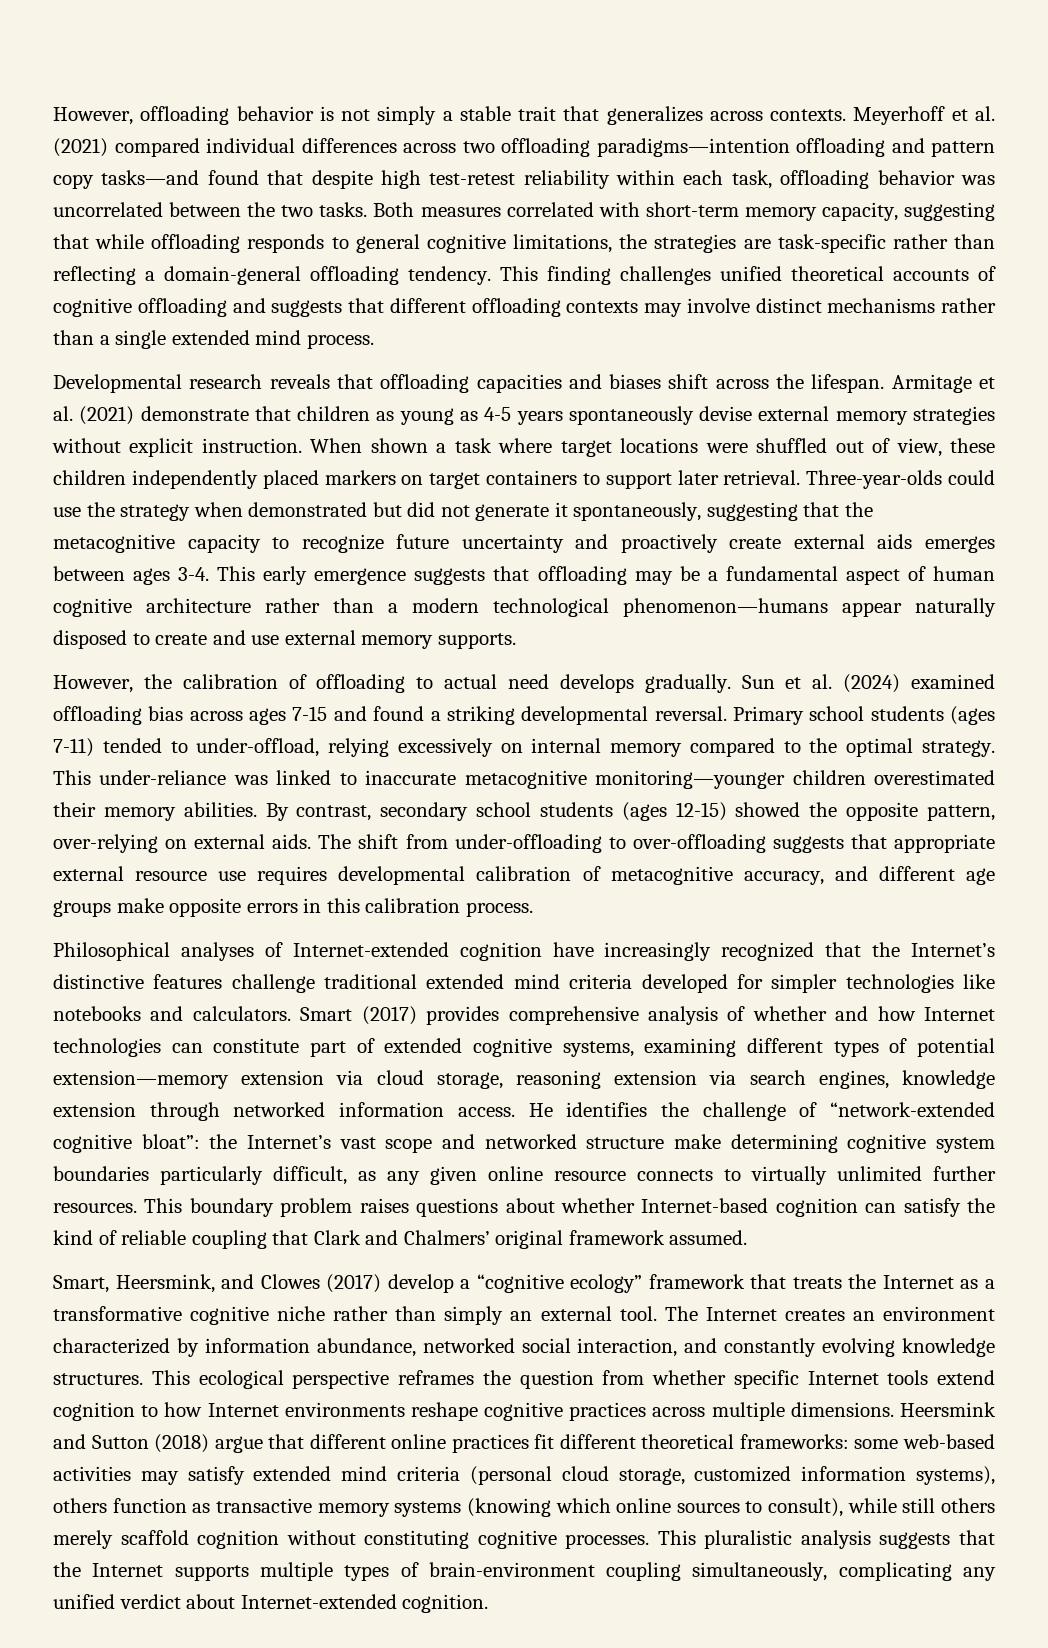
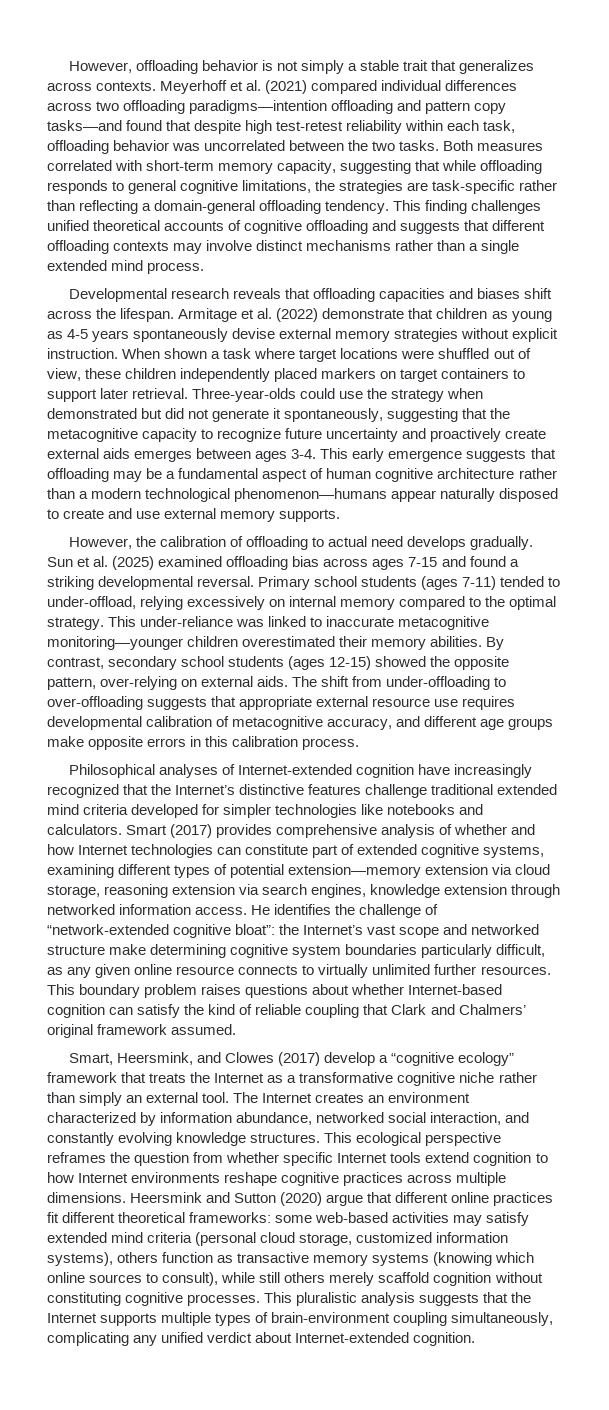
- Armitage et al. (2021) demonstrate that children as young as 4-5 years spontaneously devise external memory strategies without explicit instruction.
+ Armitage et al. (2022) demonstrate that children as young as 4-5 years spontaneously devise external memory strategies without explicit instruction.
- Sun et al. (2024) examined offloading bias across ages 7-15 and found a striking developmental reversal.
+ Sun et al. (2025) examined offloading bias across ages 7-15 and found a striking developmental reversal.
- Heersmink and Sutton (2018) argue that different online practices fit different theoretical frameworks: some web-based activities may satisfy extended mind criteria (personal cloud storage, customized information systems), others function as transactive memory systems (knowing which online sources to consult), while still others merely scaffold cognition without constituting cognitive processes.
+ Heersmink and Sutton (2020) argue that different online practices fit different theoretical frameworks: some web-based activities may satisfy extended mind criteria (personal cloud storage, customized information systems), others function as transactive memory systems (knowing which online sources to consult), while still others merely scaffold cognition without constituting cognitive processes.

